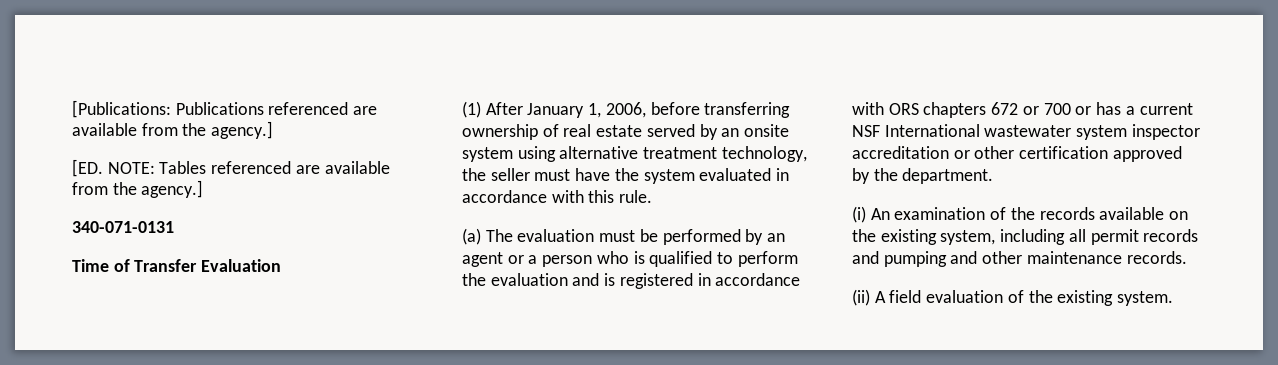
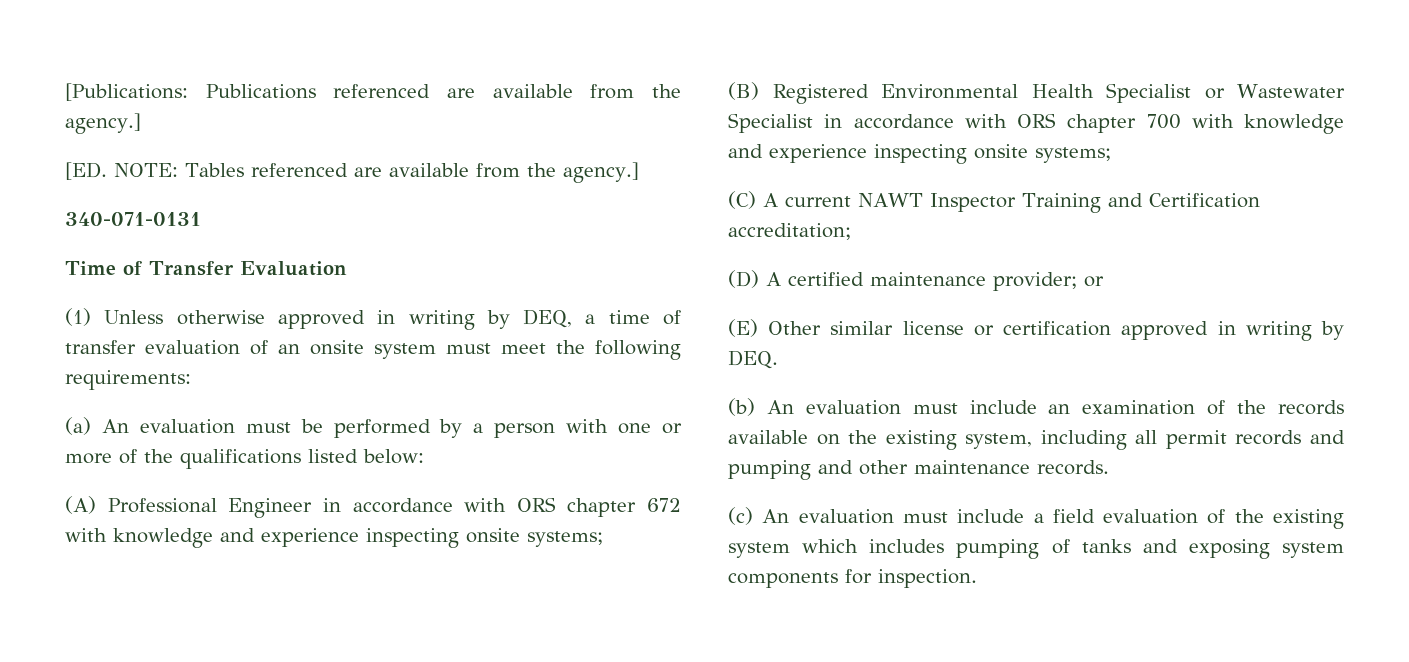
- (1) After January 1, 2006, before transferring ownership of real estate served by an onsite system using alternative treatment technology, the seller must have the system evaluated in accordance with this rule.
+ (1) Unless otherwise approved in writing by DEQ, a time of transfer evaluation of an onsite system must meet the following requirements:
- (a) The evaluation must be performed by an agent or a person who is qualified to perform the evaluation and is registered in accordance with ORS chapters 672 or 700 or has a current NSF International wastewater system inspector accreditation or other certification approved by the department.
- (i) An examination of the records available on the existing system, including all permit records and pumping and other maintenance records.
+ (a) An evaluation must be performed by a person with one or more of the qualifications listed below:
+ (A) Professional Engineer in accordance with ORS chapter 672 with knowledge and experience inspecting onsite systems;
+ (B) Registered Environmental Health Specialist or Wastewater Specialist in accordance with ORS chapter 700 with knowledge and experience inspecting onsite systems;
+ (C) A current NAWT Inspector Training and Certification accreditation;
+ (D) A certified maintenance provider; or
+ (E) Other similar license or certification approved in writing by DEQ.
+ (b) An evaluation must include an examination of the records available on the existing system, including all permit records and pumping and other maintenance records.
- (ii) A field evaluation of the existing system.
+ (c) An evaluation must include a field evaluation of the existing system which includes pumping of tanks and exposing system components for inspection.

